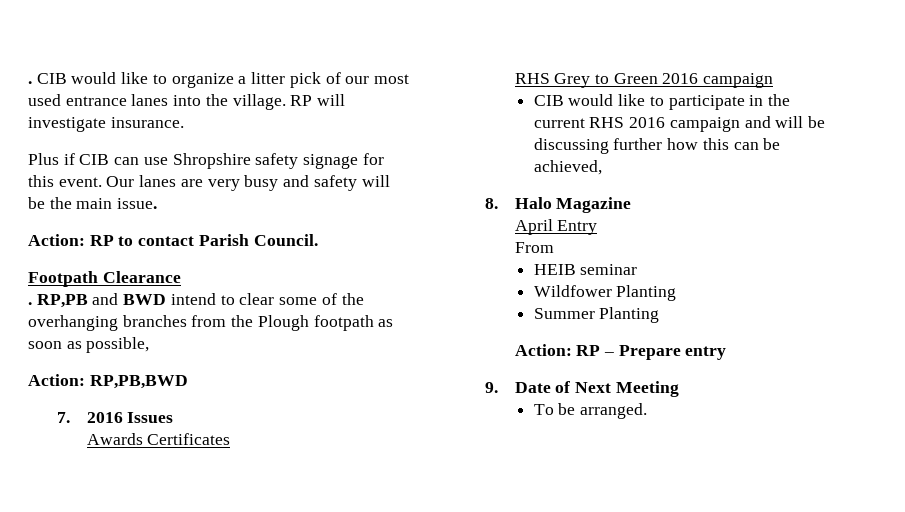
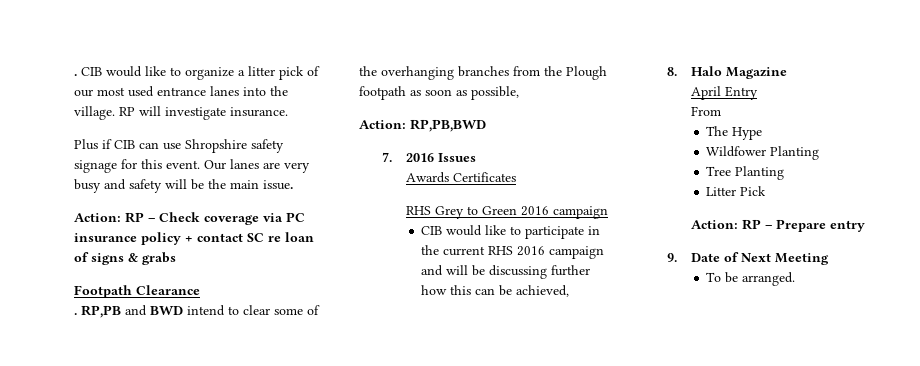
- Action: RP to contact Parish Council.
+ Action: RP – Check coverage via PC insurance policy + contact SC re loan of signs & grabs
- HEIB seminar
+ The Hype
- Summer Planting
+ Tree Planting
+ Litter Pick

